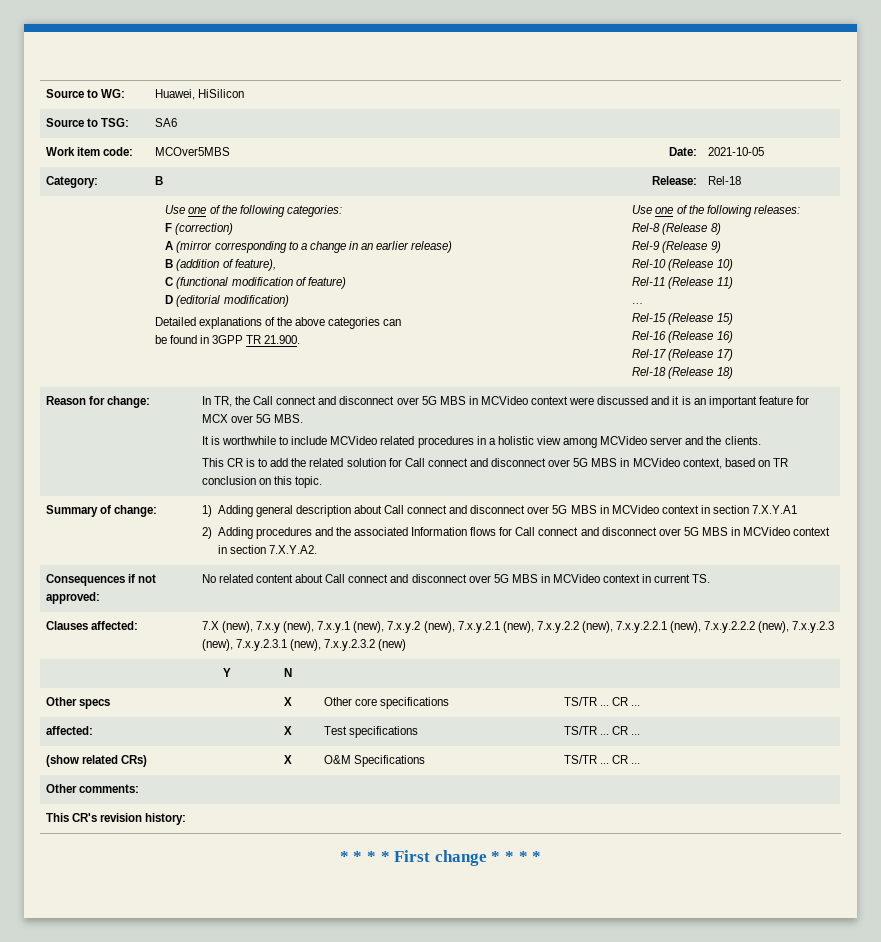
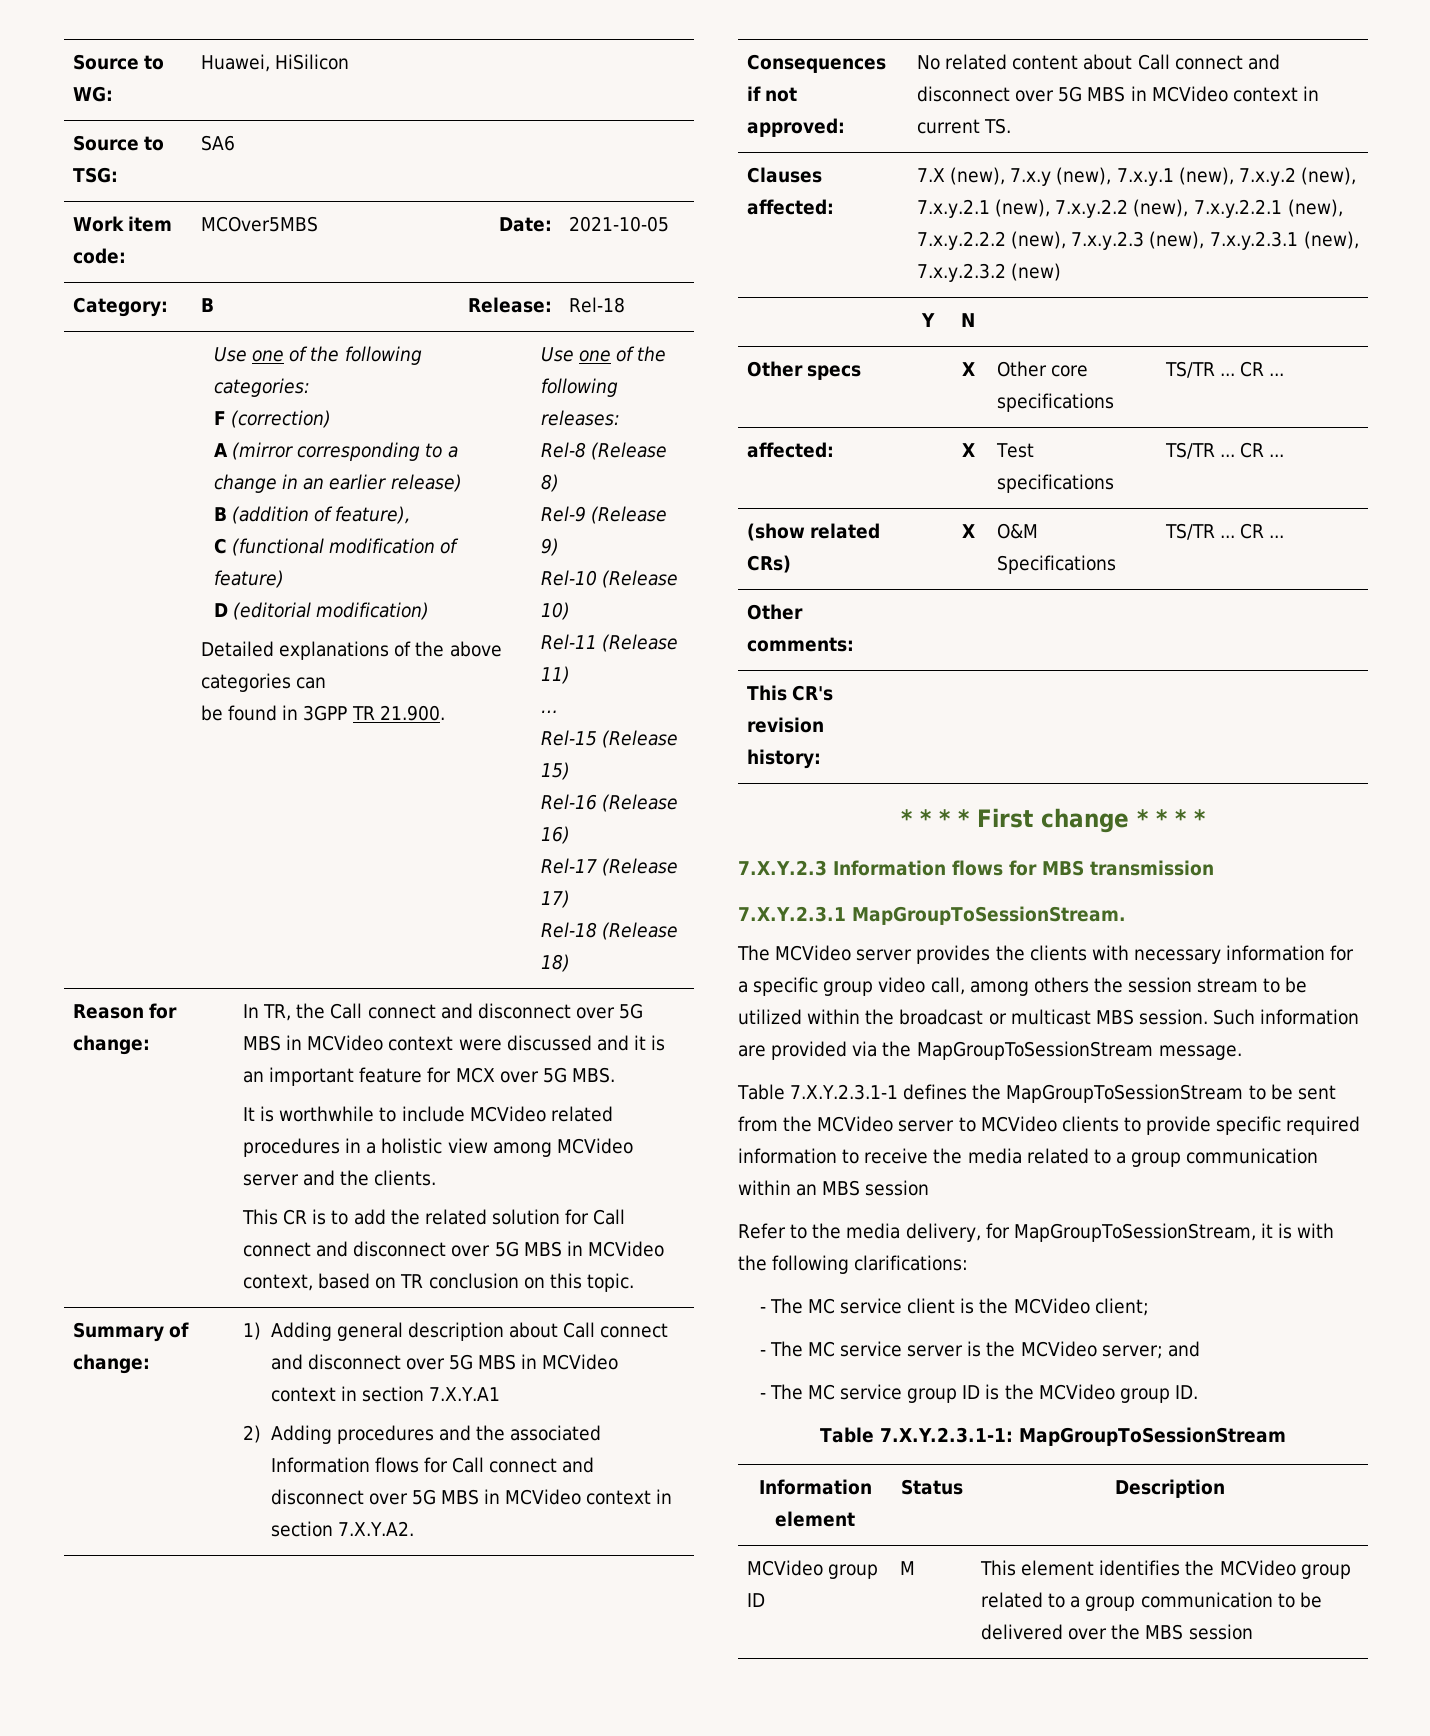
+ 7.X.Y.2.3 Information flows for MBS transmission
+ 7.X.Y.2.3.1 MapGroupToSessionStream.
+ The MCVideo server provides the clients with necessary information for a specific group video call, among others the session stream to be utilized within the broadcast or multicast MBS session. Such information are provided via the MapGroupToSessionStream message.
+ Table 7.X.Y.2.3.1-1 defines the MapGroupToSessionStream to be sent from the MCVideo server to MCVideo clients to provide specific required information to receive the media related to a group communication within an MBS session
+ Refer to the media delivery, for MapGroupToSessionStream, it is with the following clarifications:
+ - The MC service client is the MCVideo client;
+ - The MC service server is the MCVideo server; and
+ - The MC service group ID is the MCVideo group ID.
+ Table 7.X.Y.2.3.1-1: MapGroupToSessionStream
+ Information element | Status | Description
+ MCVideo group ID | M | This element identifies the MCVideo group related to a group communication to be delivered over the MBS session

